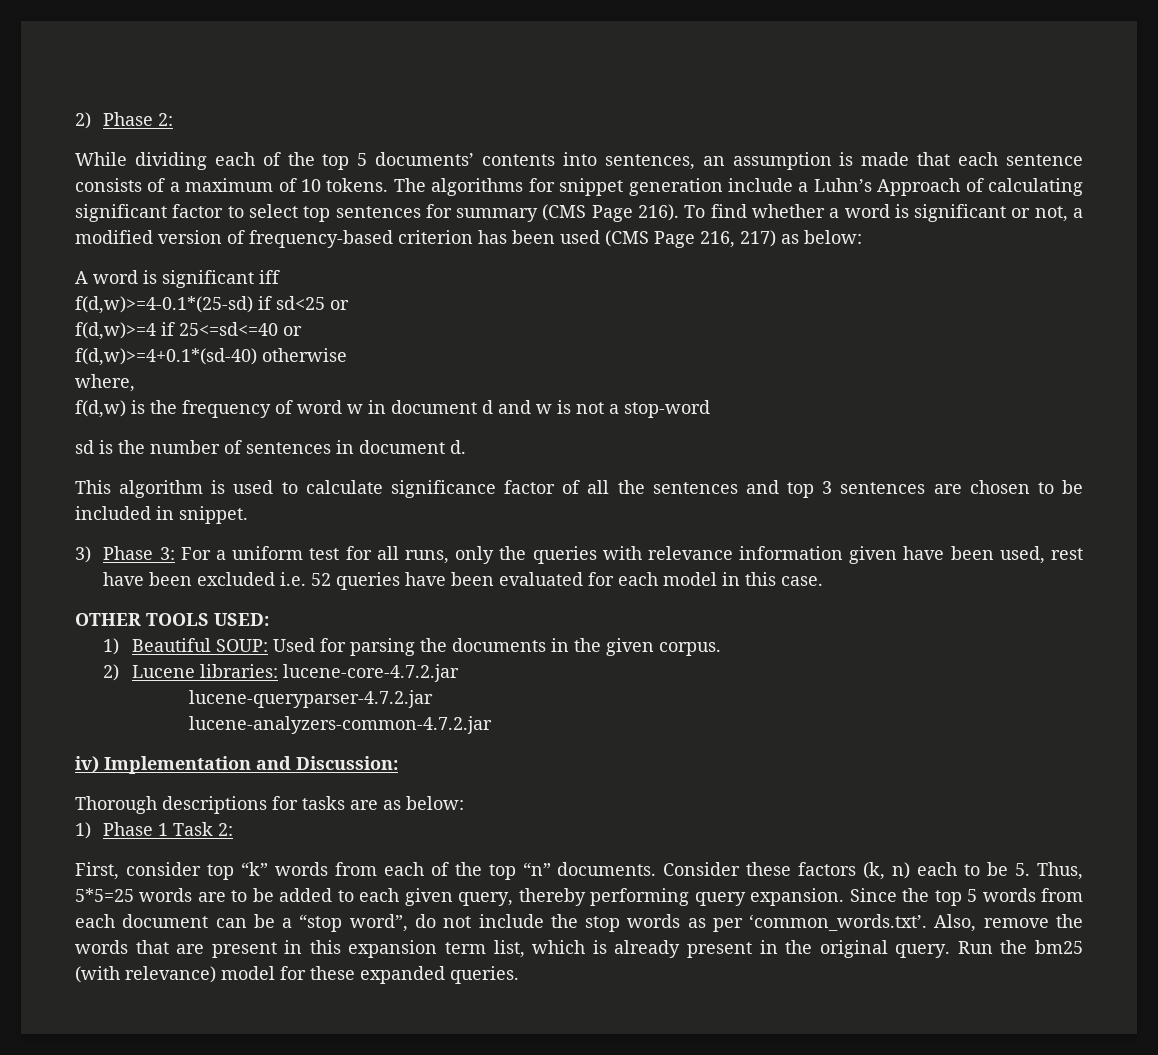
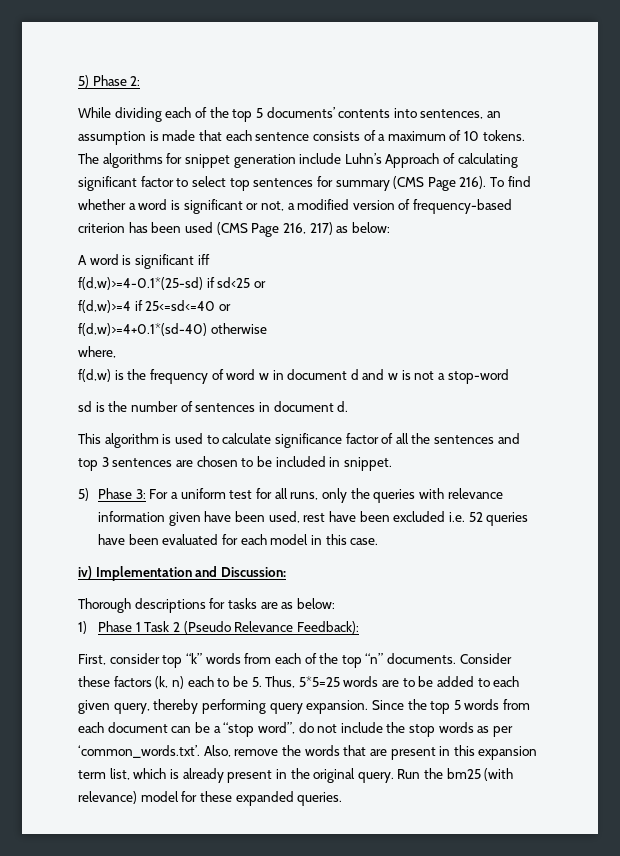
- 2) Phase 2:
+ 5) Phase 2:
- The algorithms for snippet generation include a Luhn’s Approach of calculating significant factor to select top sentences for summary (CMS Page 216).
+ The algorithms for snippet generation include Luhn’s Approach of calculating significant factor to select top sentences for summary (CMS Page 216).
- 3) Phase 3: For a uniform test for all runs, only the queries with relevance information given have been used, rest have been excluded i.e. 52 queries have been evaluated for each model in this case.
+ 5) Phase 3: For a uniform test for all runs, only the queries with relevance information given have been used, rest have been excluded i.e. 52 queries have been evaluated for each model in this case.
- OTHER TOOLS USED:
- 1) Beautiful SOUP: Used for parsing the documents in the given corpus.
- 2) Lucene libraries: lucene-core-4.7.2.jar
- lucene-queryparser-4.7.2.jar
- lucene-analyzers-common-4.7.2.jar
- 1) Phase 1 Task 2:
+ 1) Phase 1 Task 2 (Pseudo Relevance Feedback):

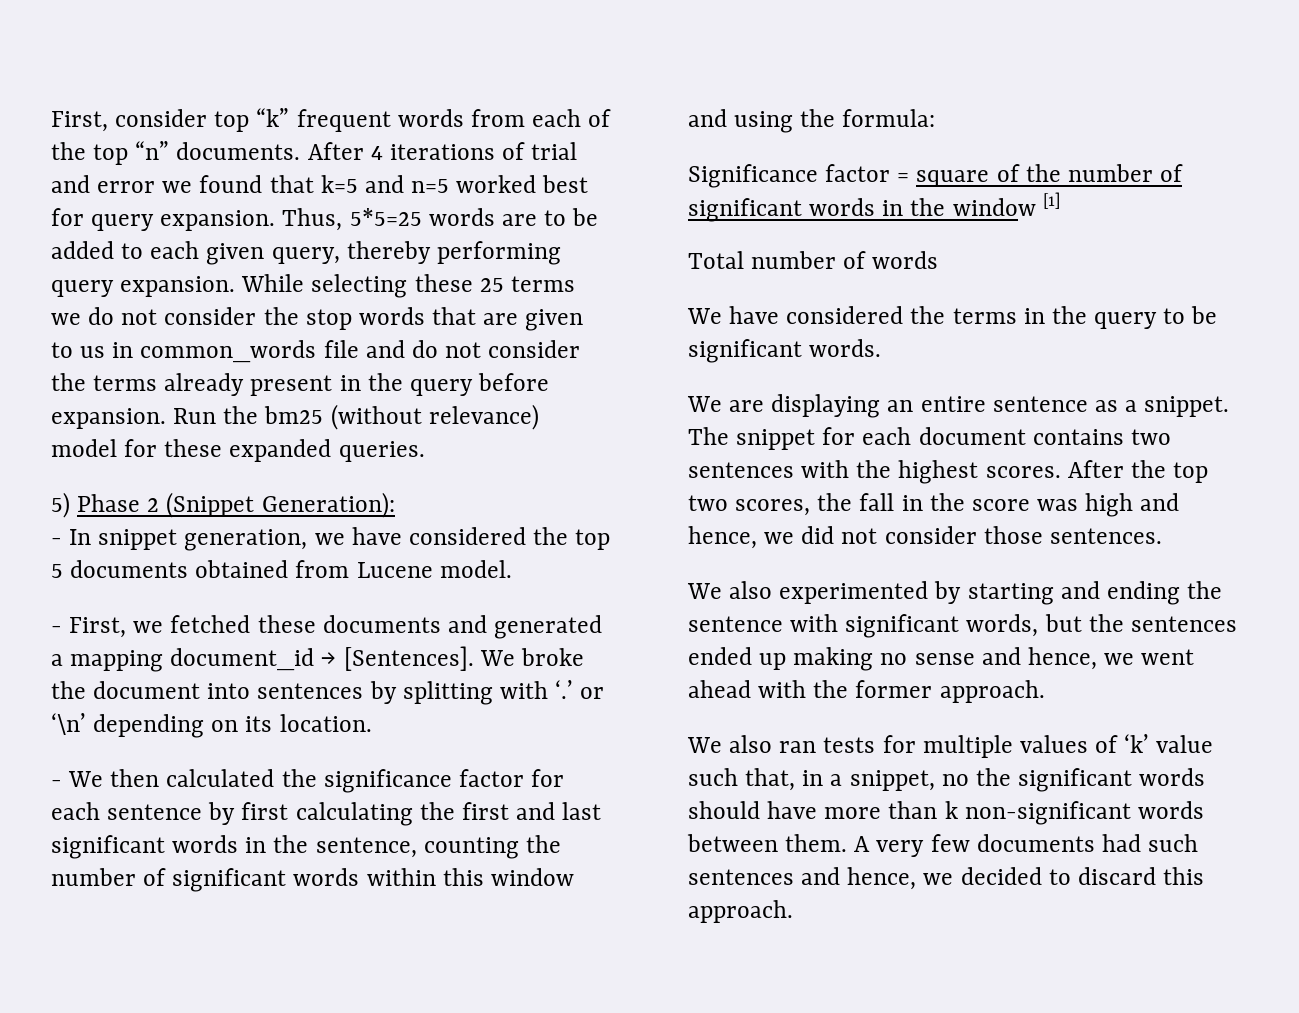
- 5) Phase 2:
- While dividing each of the top 5 documents’ contents into sentences, an assumption is made that each sentence consists of a maximum of 10 tokens. The algorithms for snippet generation include Luhn’s Approach of calculating significant factor to select top sentences for summary (CMS Page 216). To find whether a word is significant or not, a modified version of frequency-based criterion has been used (CMS Page 216, 217) as below:
- A word is significant iff
- f(d,w)>=4-0.1*(25-sd) if sd<25 or
- f(d,w)>=4 if 25<=sd<=40 or
- f(d,w)>=4+0.1*(sd-40) otherwise
- where,
- f(d,w) is the frequency of word w in document d and w is not a stop-word
- sd is the number of sentences in document d.
- This algorithm is used to calculate significance factor of all the sentences and top 3 sentences are chosen to be included in snippet.
- 5) Phase 3: For a uniform test for all runs, only the queries with relevance information given have been used, rest have been excluded i.e. 52 queries have been evaluated for each model in this case.
- iv) Implementation and Discussion:
- Thorough descriptions for tasks are as below:
- 1) Phase 1 Task 2 (Pseudo Relevance Feedback):
- First, consider top “k” words from each of the top “n” documents.
+ First, consider top “k” frequent words from each of the top “n” documents.
- Consider these factors (k, n) each to be 5. Thus, 5*5=25 words are to be added to each given query, thereby performing query expansion.
+ After 4 iterations of trial and error we found that k=5 and n=5 worked best for query expansion. Thus, 5*5=25 words are to be added to each given query, thereby performing query expansion.
- Since the top 5 words from each document can be a “stop word”, do not include the stop words as per ‘common_words.txt’. Also, remove the words that are present in this expansion term list, which is already present in the original query.
+ While selecting these 25 terms we do not consider the stop words that are given to us in common_words file and do not consider the terms already present in the query before expansion.
- Run the bm25 (with relevance) model for these expanded queries.
+ Run the bm25 (without relevance) model for these expanded queries.
+ 5) Phase 2 (Snippet Generation):
+ - In snippet generation, we have considered the top 5 documents obtained from Lucene model.
+ - First, we fetched these documents and generated a mapping document_id → [Sentences]. We broke the document into sentences by splitting with ‘.’ or ‘\n’ depending on its location.
+ - We then calculated the significance factor for each sentence by first calculating the first and last significant words in the sentence, counting the number of significant words within this window and using the formula:
+ Significance factor = square of the number of significant words in the window [1]
+ Total number of words
+ We have considered the terms in the query to be significant words.
+ We are displaying an entire sentence as a snippet. The snippet for each document contains two sentences with the highest scores. After the top two scores, the fall in the score was high and hence, we did not consider those sentences.
+ We also experimented by starting and ending the sentence with significant words, but the sentences ended up making no sense and hence, we went ahead with the former approach.
+ We also ran tests for multiple values of ‘k’ value such that, in a snippet, no the significant words should have more than k non-significant words between them. A very few documents had such sentences and hence, we decided to discard this approach.

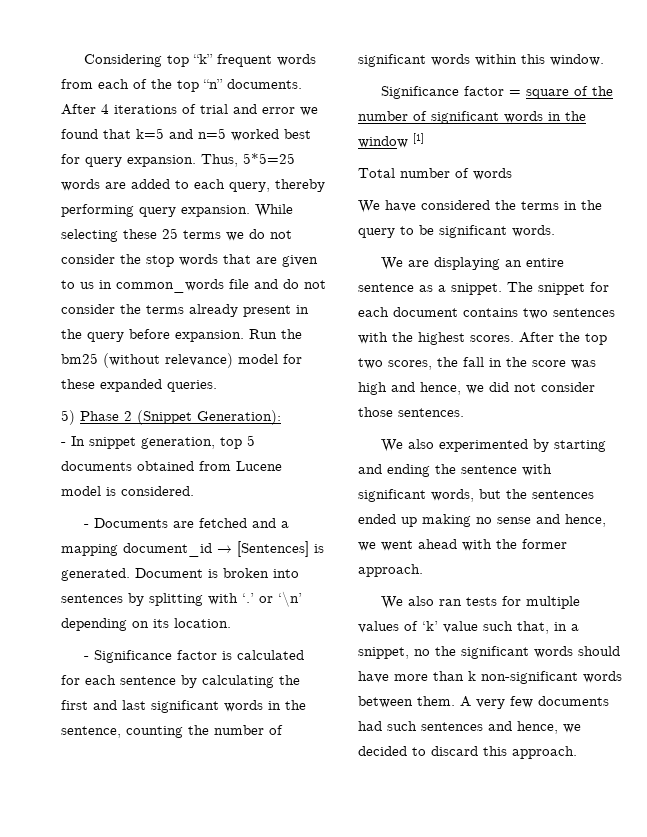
- First, consider top “k” frequent words from each of the top “n” documents.
+ Considering top “k” frequent words from each of the top “n” documents.
- Thus, 5*5=25 words are to be added to each given query, thereby performing query expansion.
+ Thus, 5*5=25 words are added to each query, thereby performing query expansion.
- - In snippet generation, we have considered the top 5 documents obtained from Lucene model.
- - First, we fetched these documents and generated a mapping document_id → [Sentences]. We broke the document into sentences by splitting with ‘.’ or ‘\n’ depending on its location.
+ - In snippet generation, top 5 documents obtained from Lucene model is considered.
+ - Documents are fetched and a mapping document_id → [Sentences] is generated. Document is broken into sentences by splitting with ‘.’ or ‘\n’ depending on its location.
- - We then calculated the significance factor for each sentence by first calculating the first and last significant words in the sentence, counting the number of significant words within this window and using the formula:
+ - Significance factor is calculated for each sentence by calculating the first and last significant words in the sentence, counting the number of significant words within this window.

